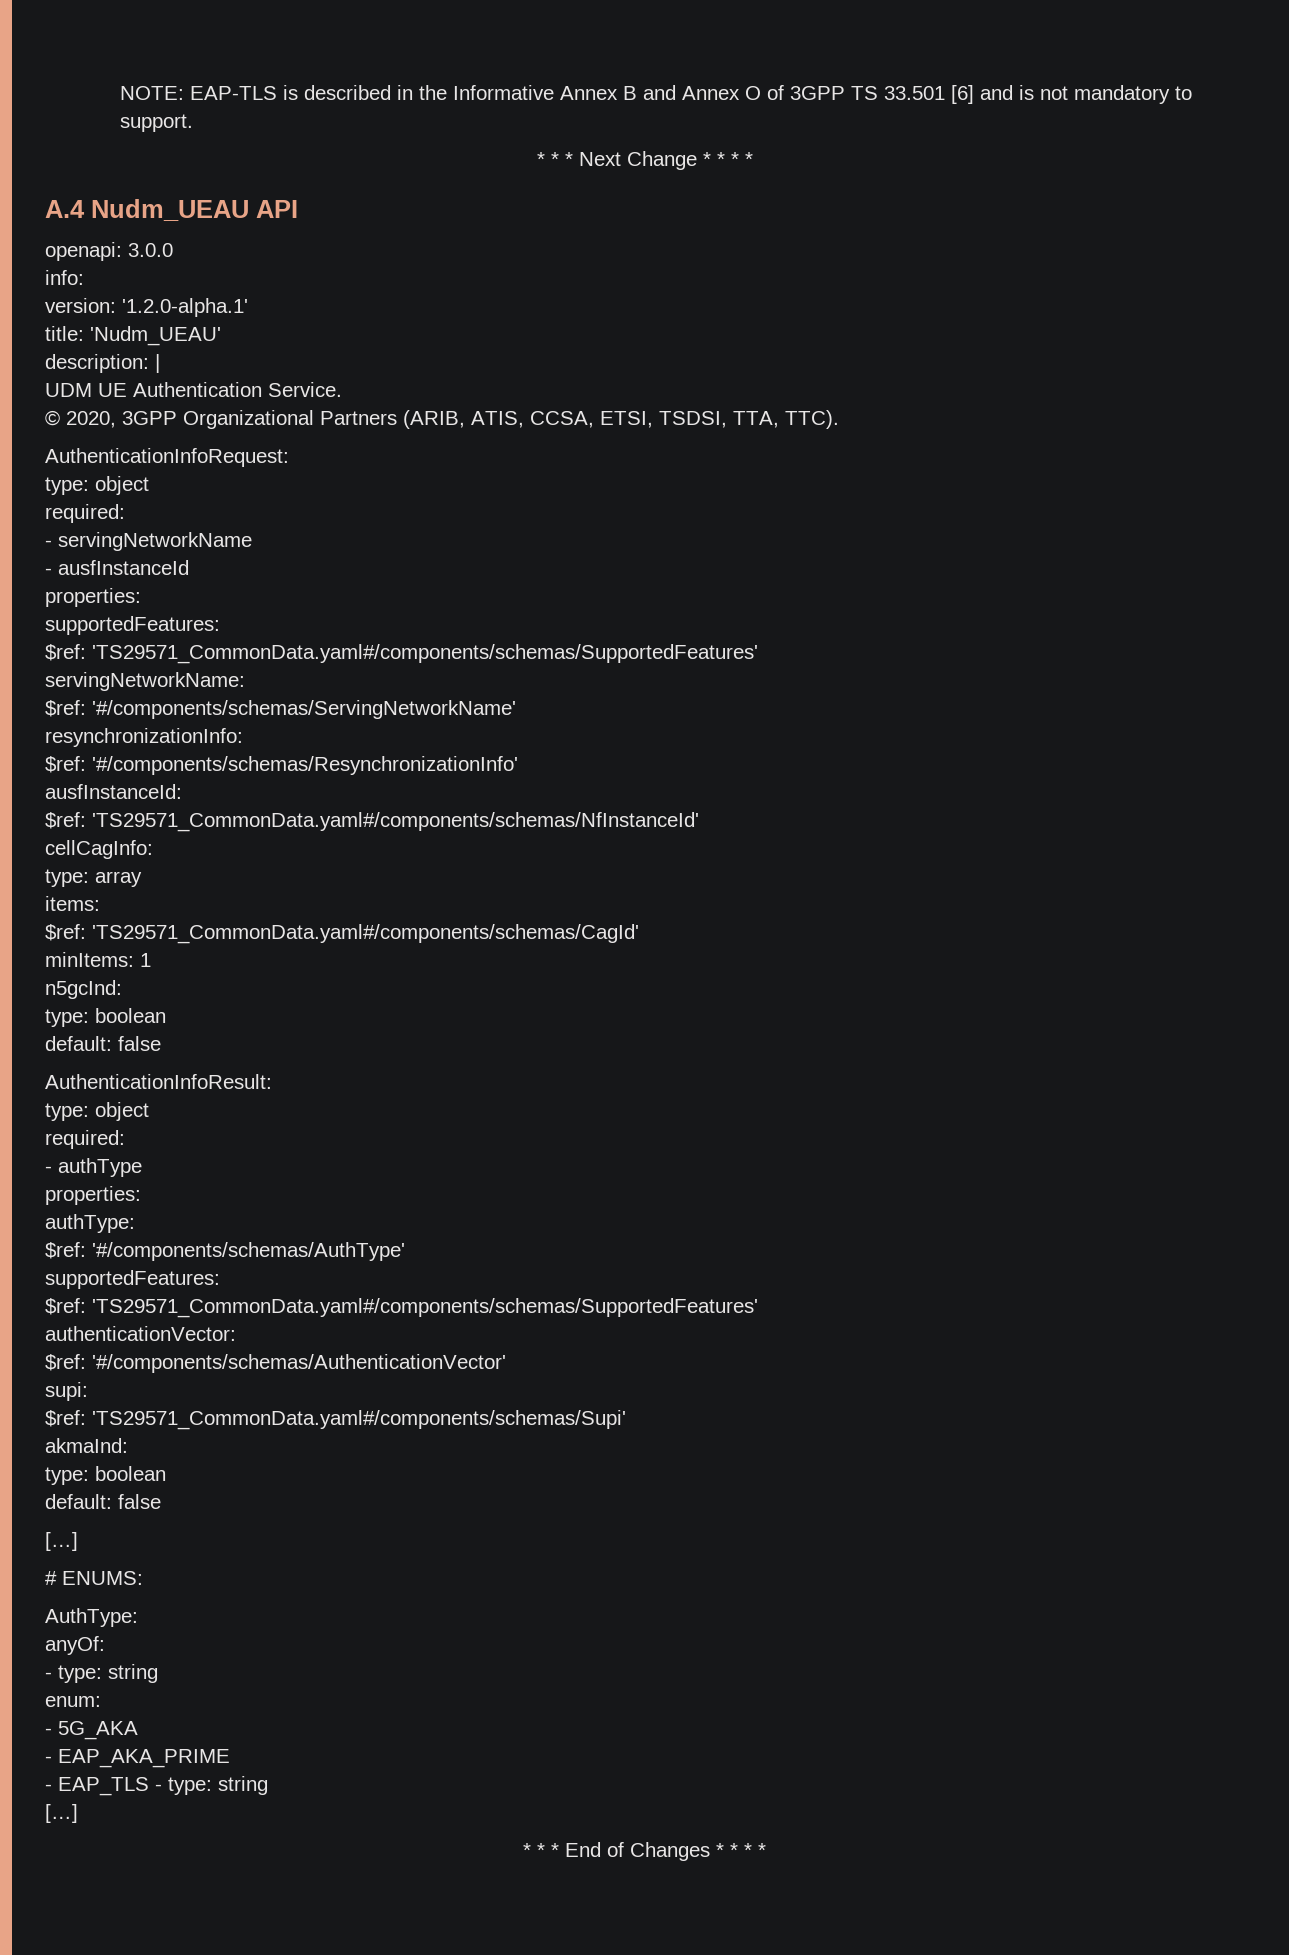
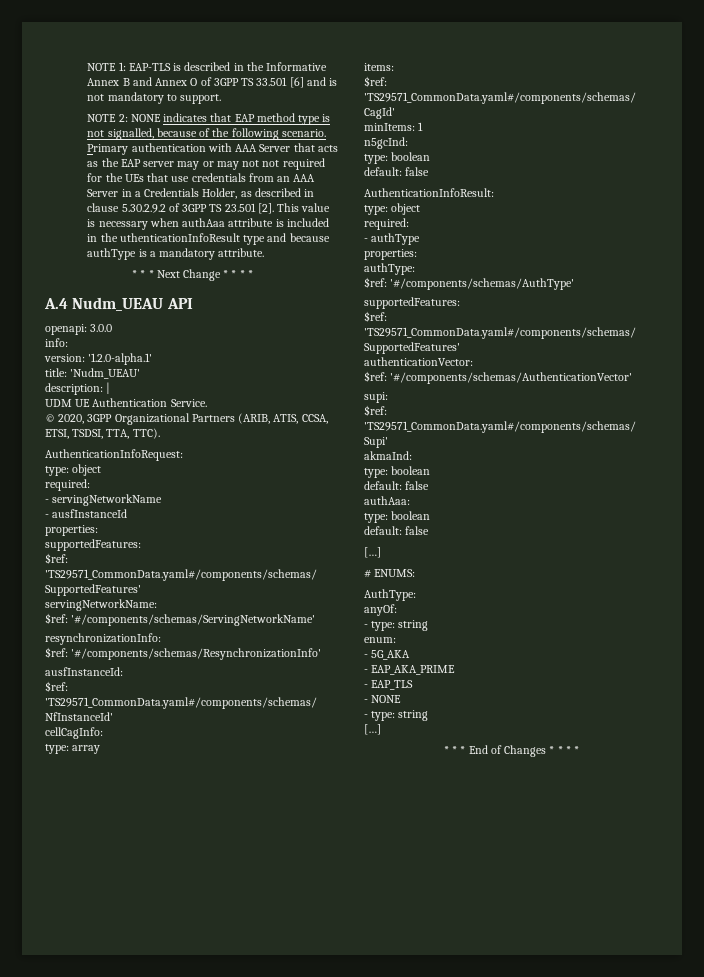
- NOTE: EAP-TLS is described in the Informative Annex B and Annex O of 3GPP TS 33.501 [6] and is not mandatory to support.
+ NOTE 1: EAP-TLS is described in the Informative Annex B and Annex O of 3GPP TS 33.501 [6] and is not mandatory to support.
+ NOTE 2: NONE indicates that EAP method type is not signalled, because of the following scenario. Primary authentication with AAA Server that acts as the EAP server may or may not not required for the UEs that use credentials from an AAA Server in a Credentials Holder, as described in clause 5.30.2.9.2 of 3GPP TS 23.501 [2]. This value is necessary when authAaa attribute is included in the uthenticationInfoResult type and because authType is a mandatory attribute.
+ authAaa:
+ type: boolean
+ default: false
- - EAP_TLS - type: string
+ - EAP_TLS
+ - NONE
+ - type: string

